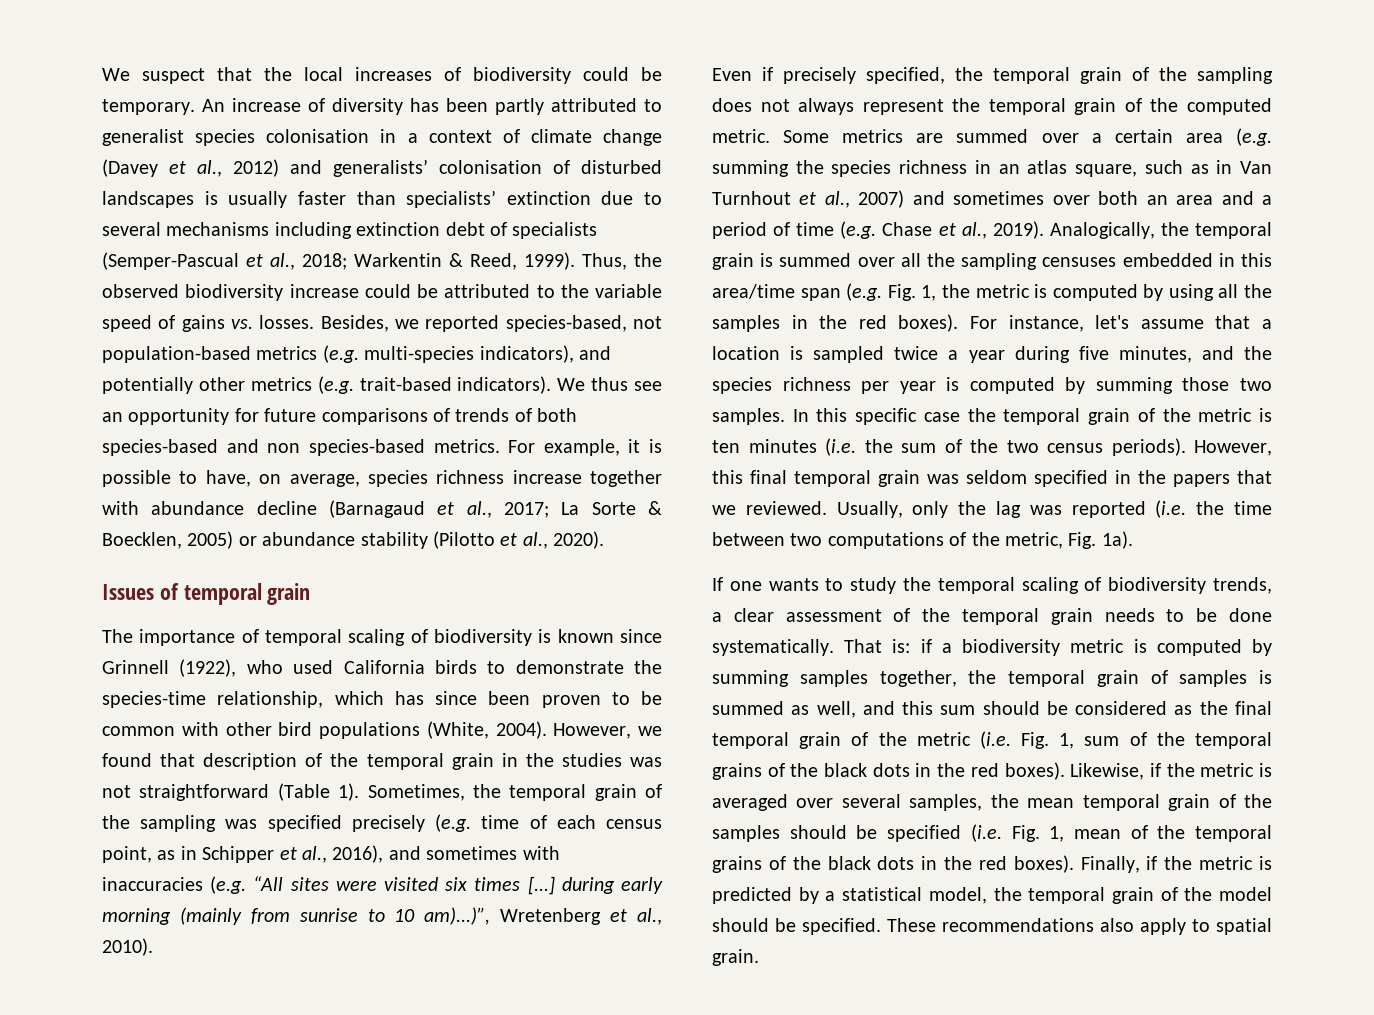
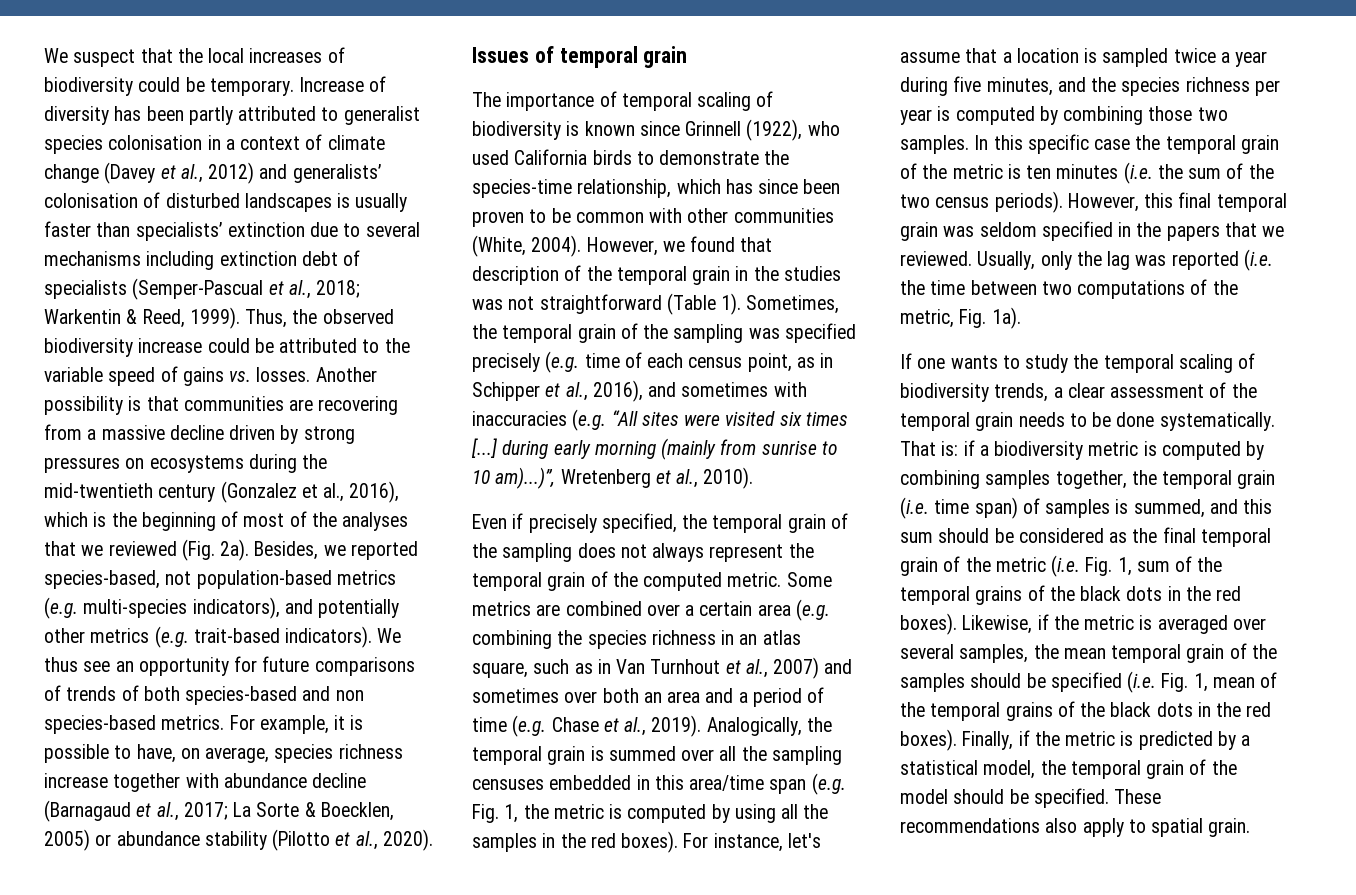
- An increase of diversity has been partly attributed to generalist species colonisation in a context of climate change (Davey et al., 2012) and generalists’ colonisation of disturbed landscapes is usually faster than specialists’ extinction due to several mechanisms including extinction debt of specialists (Semper-Pascual et al., 2018; Warkentin & Reed, 1999).
+ Increase of diversity has been partly attributed to generalist species colonisation in a context of climate change (Davey et al., 2012) and generalists’ colonisation of disturbed landscapes is usually faster than specialists’ extinction due to several mechanisms including extinction debt of specialists (Semper-Pascual et al., 2018; Warkentin & Reed, 1999).
+ Another possibility is that communities are recovering from a massive decline driven by strong pressures on ecosystems during the mid-twentieth century (Gonzalez et al., 2016), which is the beginning of most of the analyses that we reviewed (Fig. 2a).
- The importance of temporal scaling of biodiversity is known since Grinnell (1922), who used California birds to demonstrate the species-time relationship, which has since been proven to be common with other bird populations (White, 2004).
+ The importance of temporal scaling of biodiversity is known since Grinnell (1922), who used California birds to demonstrate the species-time relationship, which has since been proven to be common with other communities (White, 2004).
- Some metrics are summed over a certain area (e.g. summing the species richness in an atlas square, such as in Van Turnhout et al., 2007) and sometimes over both an area and a period of time (e.g. Chase et al., 2019).
+ Some metrics are combined over a certain area (e.g. combining the species richness in an atlas square, such as in Van Turnhout et al., 2007) and sometimes over both an area and a period of time (e.g. Chase et al., 2019).
- For instance, let's assume that a location is sampled twice a year during five minutes, and the species richness per year is computed by summing those two samples.
+ For instance, let's assume that a location is sampled twice a year during five minutes, and the species richness per year is computed by combining those two samples.
- That is: if a biodiversity metric is computed by summing samples together, the temporal grain of samples is summed as well, and this sum should be considered as the final temporal grain of the metric (i.e. Fig. 1, sum of the temporal grains of the black dots in the red boxes).
+ That is: if a biodiversity metric is computed by combining samples together, the temporal grain (i.e. time span) of samples is summed, and this sum should be considered as the final temporal grain of the metric (i.e. Fig. 1, sum of the temporal grains of the black dots in the red boxes).

